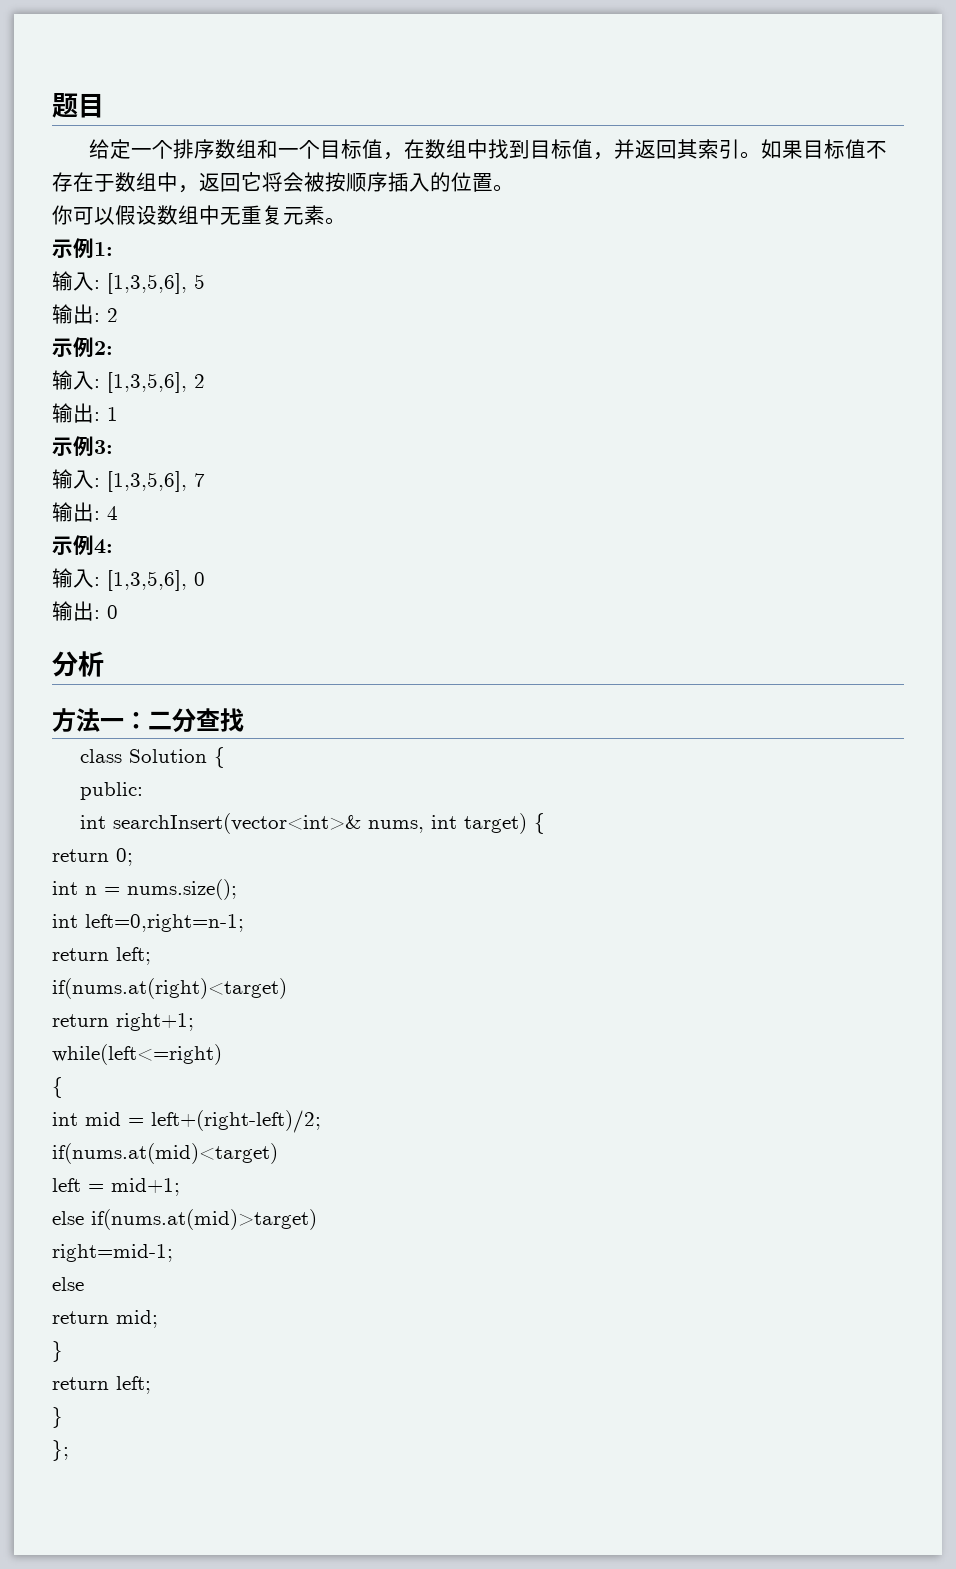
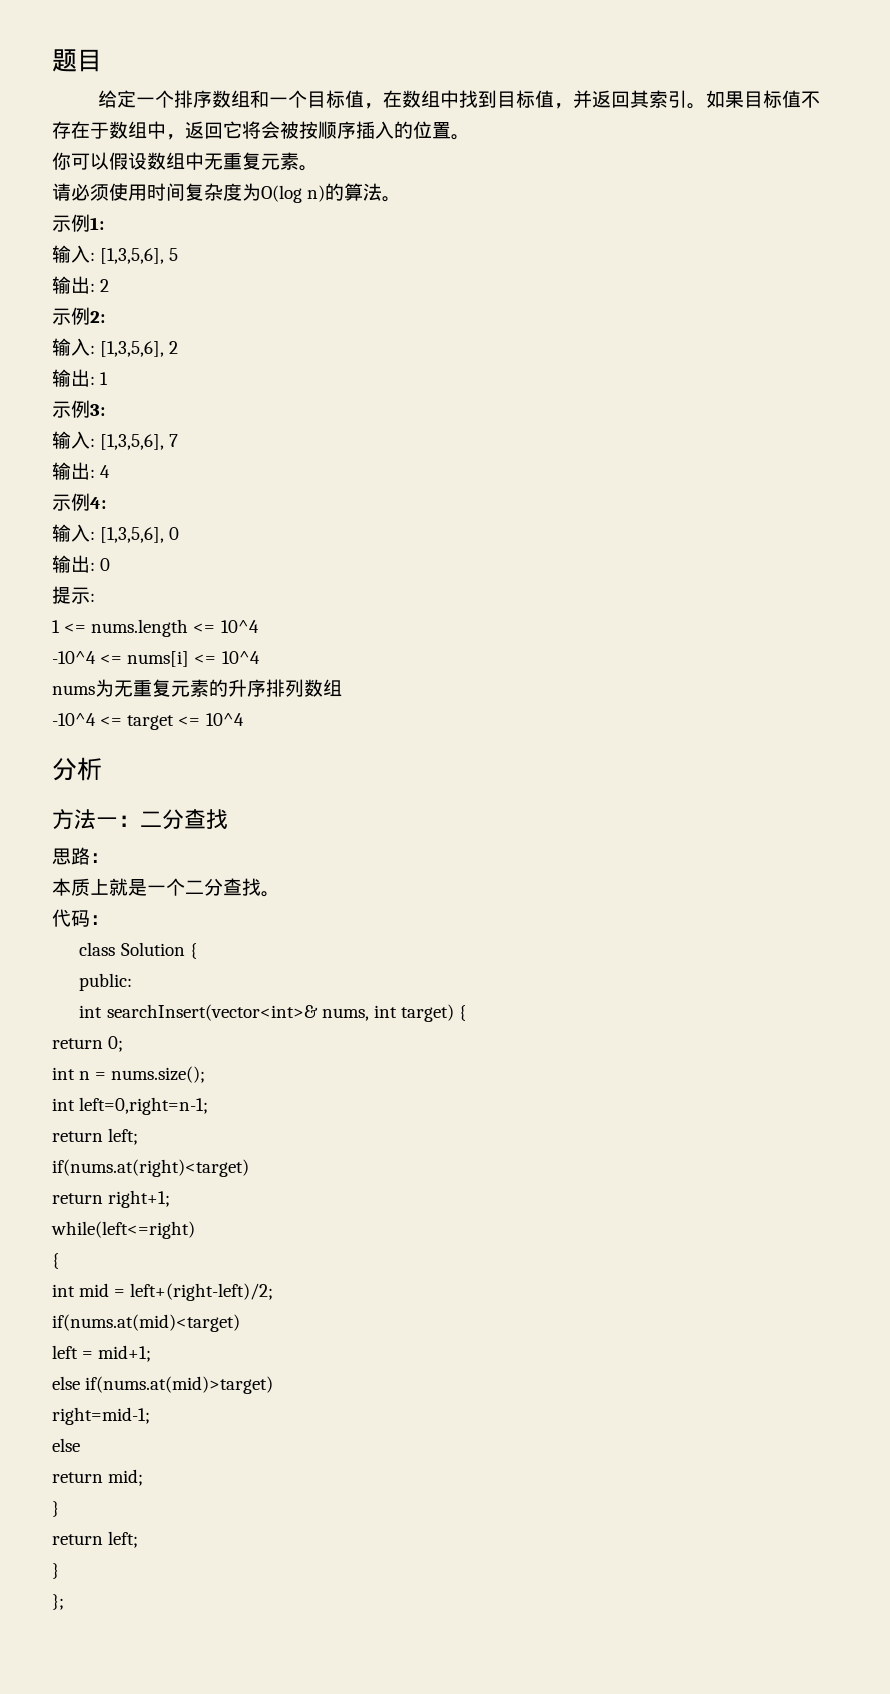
+ 请必须使用时间复杂度为O(log n)的算法。
+ 提示:
+ 1 <= nums.length <= 10^4
+ -10^4 <= nums[i] <= 10^4
+ nums为无重复元素的升序排列数组
+ -10^4 <= target <= 10^4
+ 思路：
+ 本质上就是一个二分查找。
+ 代码：

